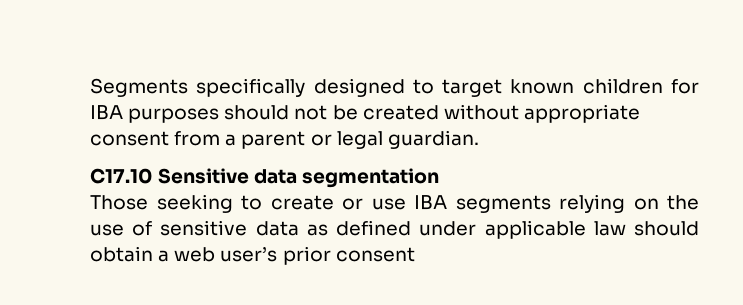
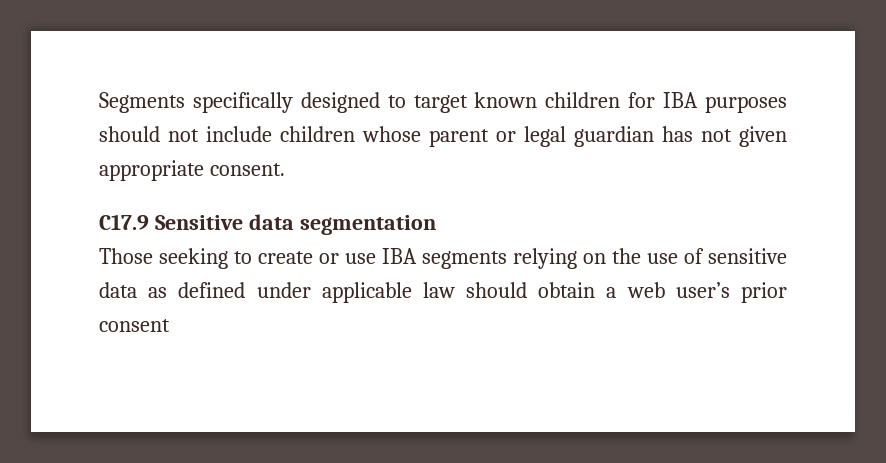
- Segments specifically designed to target known children for IBA purposes should not be created without appropriate consent from a parent or legal guardian.
- C17.10 Sensitive data segmentation
+ Segments specifically designed to target known children for IBA purposes should not include children whose parent or legal guardian has not given appropriate consent.
+ C17.9 Sensitive data segmentation

